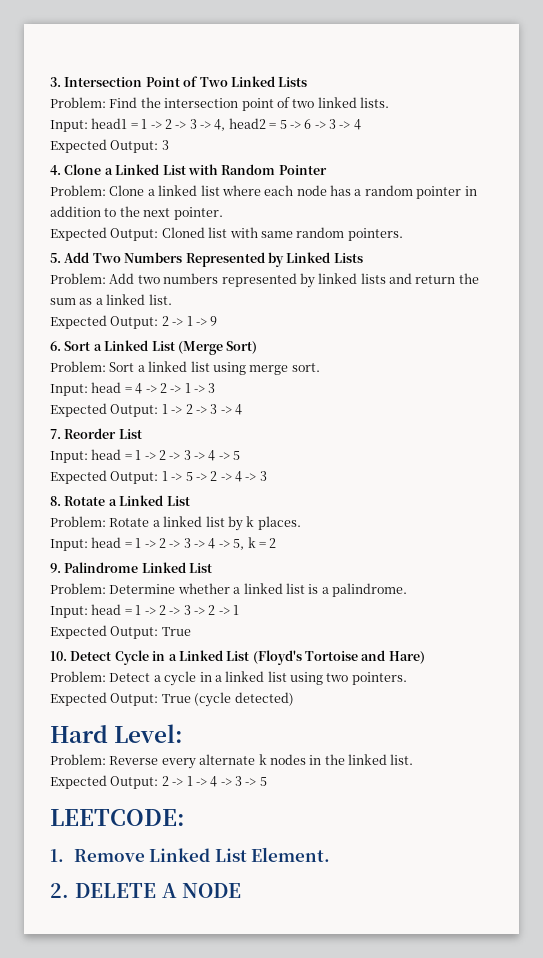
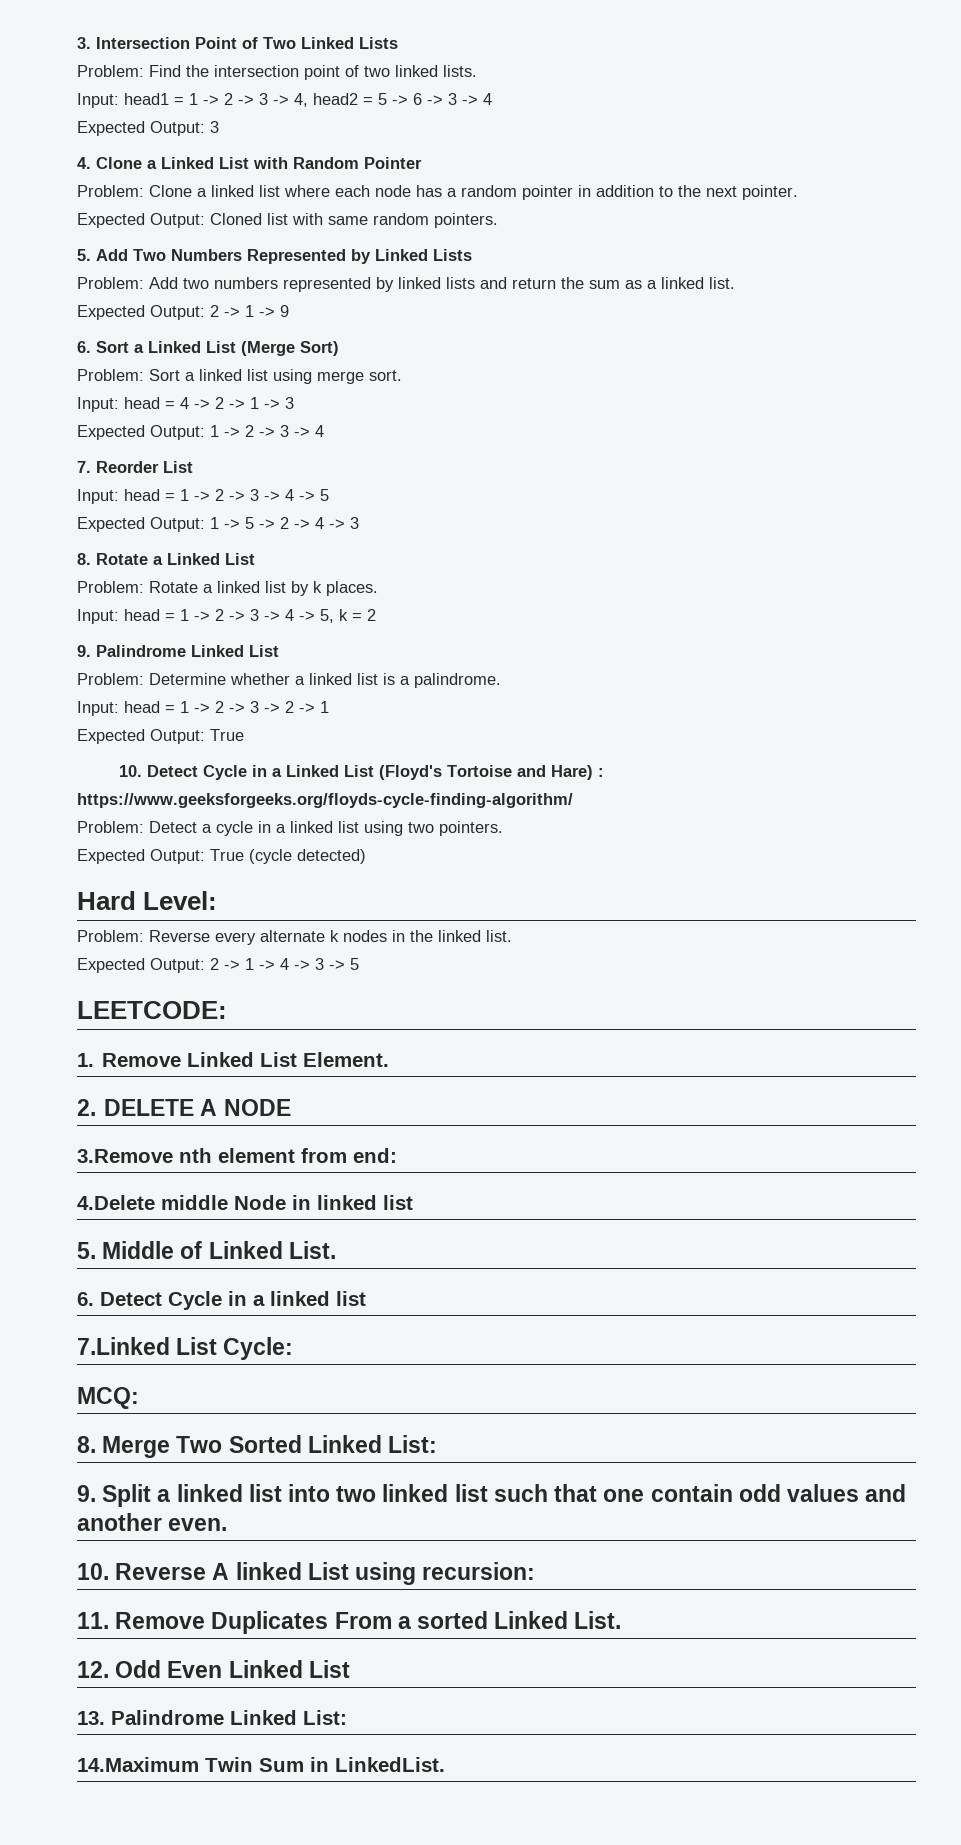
- 10. Detect Cycle in a Linked List (Floyd's Tortoise and Hare)
+ 10. Detect Cycle in a Linked List (Floyd's Tortoise and Hare) : https://www.geeksforgeeks.org/floyds-cycle-finding-algorithm/
+ 3.Remove nth element from end:
+ 4.Delete middle Node in linked list
+ 5. Middle of Linked List.
+ 6. Detect Cycle in a linked list
+ 7.Linked List Cycle:
+ MCQ:
+ 8. Merge Two Sorted Linked List:
+ 9. Split a linked list into two linked list such that one contain odd values and another even.
+ 10. Reverse A linked List using recursion:
+ 11. Remove Duplicates From a sorted Linked List.
+ 12. Odd Even Linked List
+ 13. Palindrome Linked List:
+ 14.Maximum Twin Sum in LinkedList.

